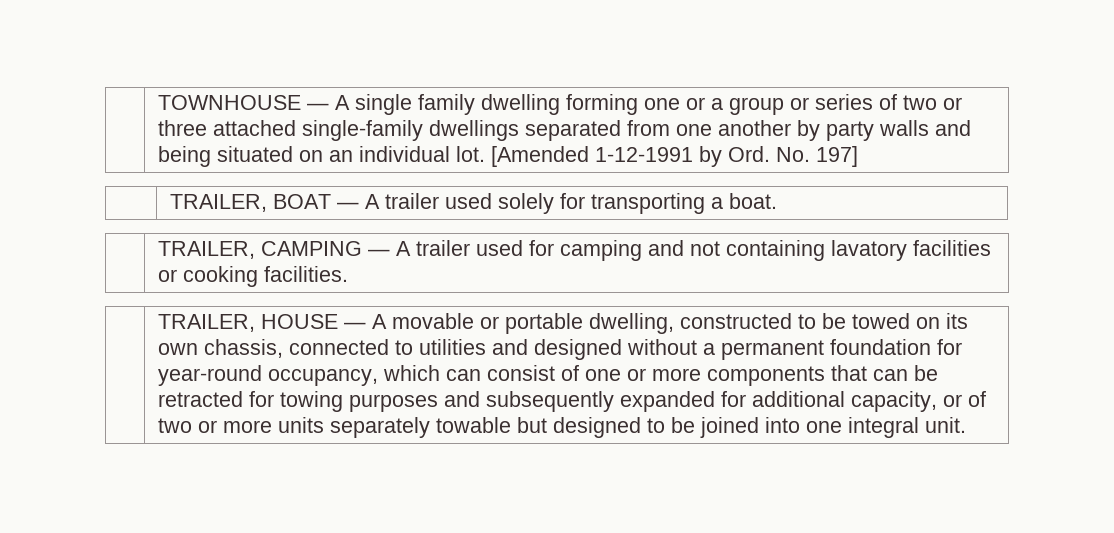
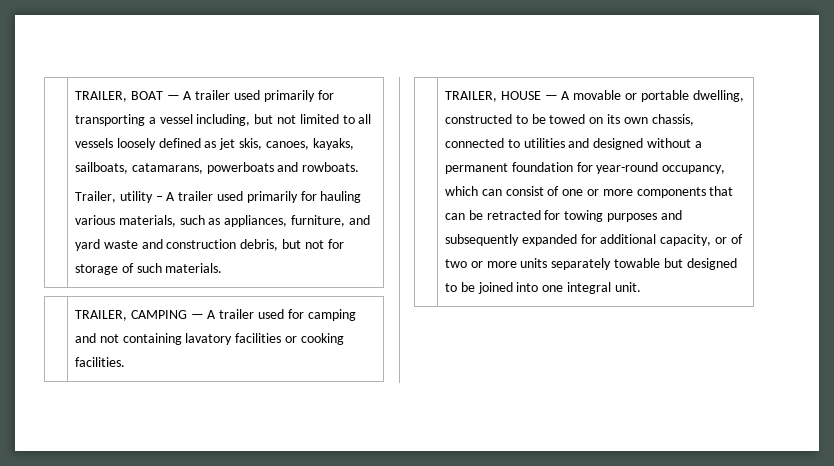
- TOWNHOUSE — A single family dwelling forming one or a group or series of two or three attached single-family dwellings separated from one another by party walls and being situated on an individual lot. [Amended 1-12-1991 by Ord. No. 197]
- | TRAILER, BOAT — A trailer used solely for transporting a boat.
+ TRAILER, BOAT — A trailer used primarily for transporting a vessel including, but not limited to all vessels loosely defined as jet skis, canoes, kayaks, sailboats, catamarans, powerboats and rowboats.
+ Trailer, utility – A trailer used primarily for hauling various materials, such as appliances, furniture, and yard waste and construction debris, but not for storage of such materials.

